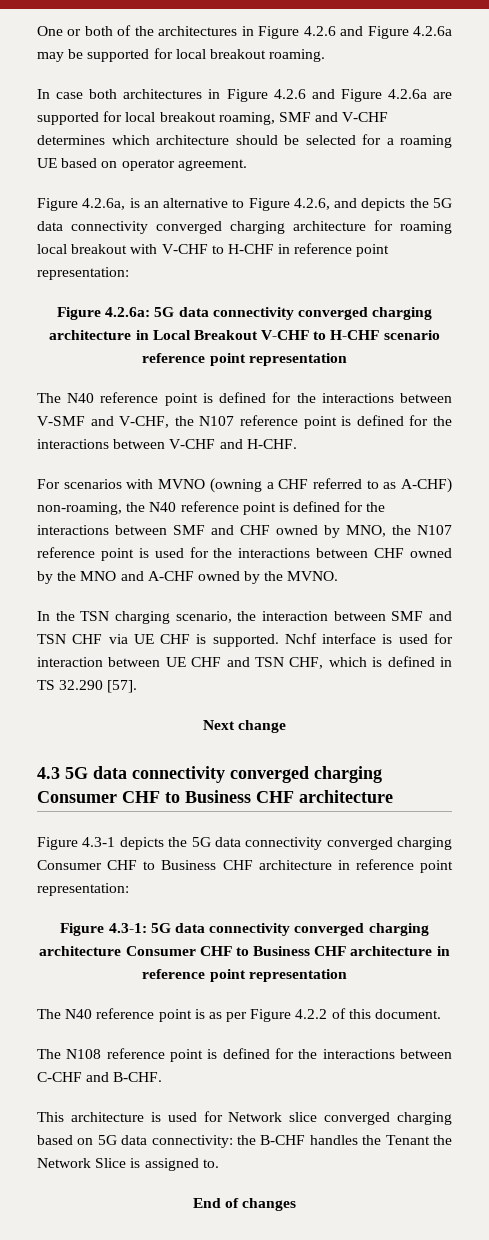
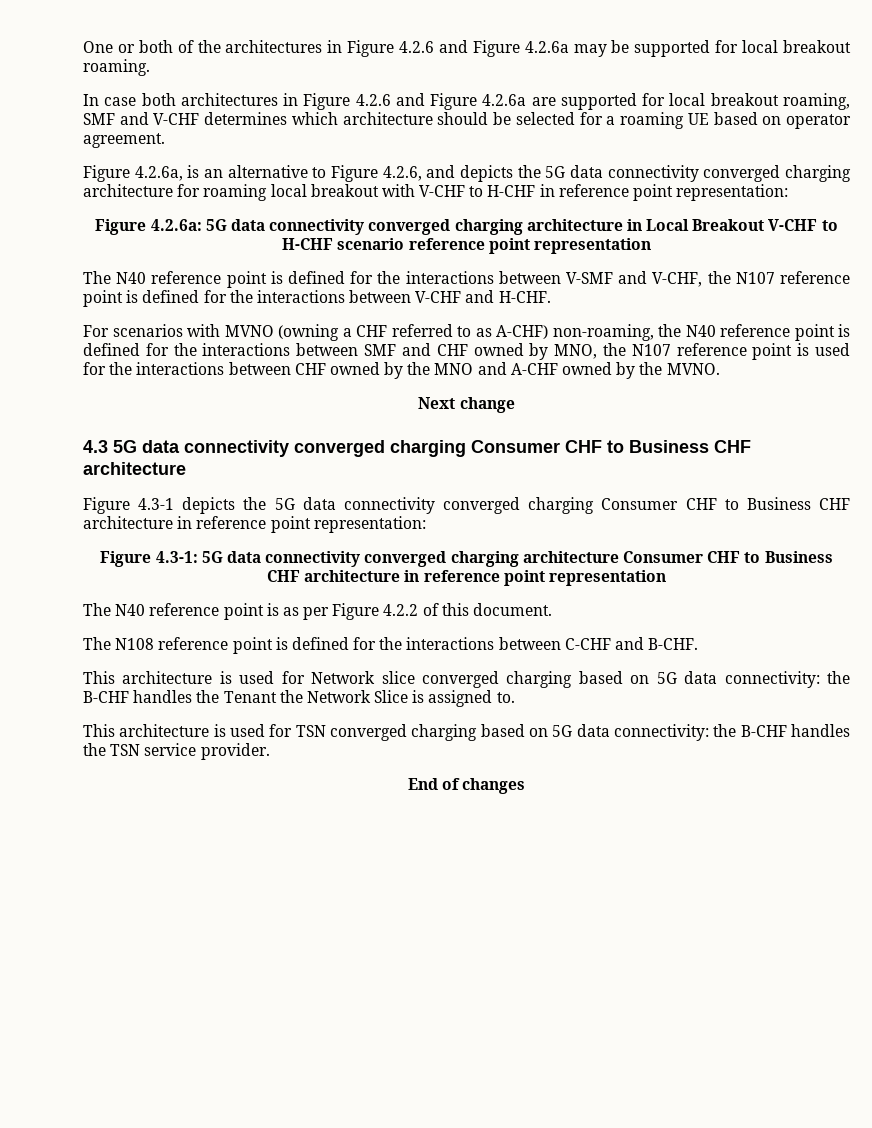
- In the TSN charging scenario, the interaction between SMF and TSN CHF via UE CHF is supported. Nchf interface is used for interaction between UE CHF and TSN CHF, which is defined in TS 32.290 [57].
+ This architecture is used for TSN converged charging based on 5G data connectivity: the B-CHF handles the TSN service provider.

